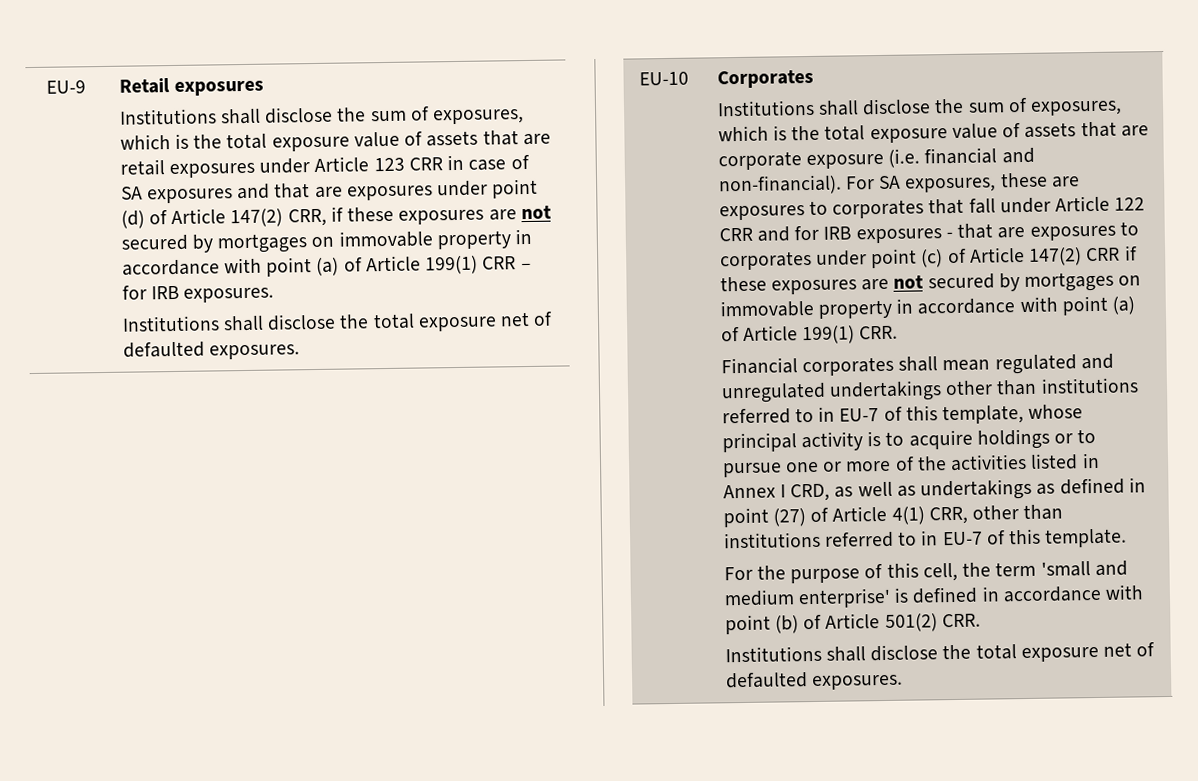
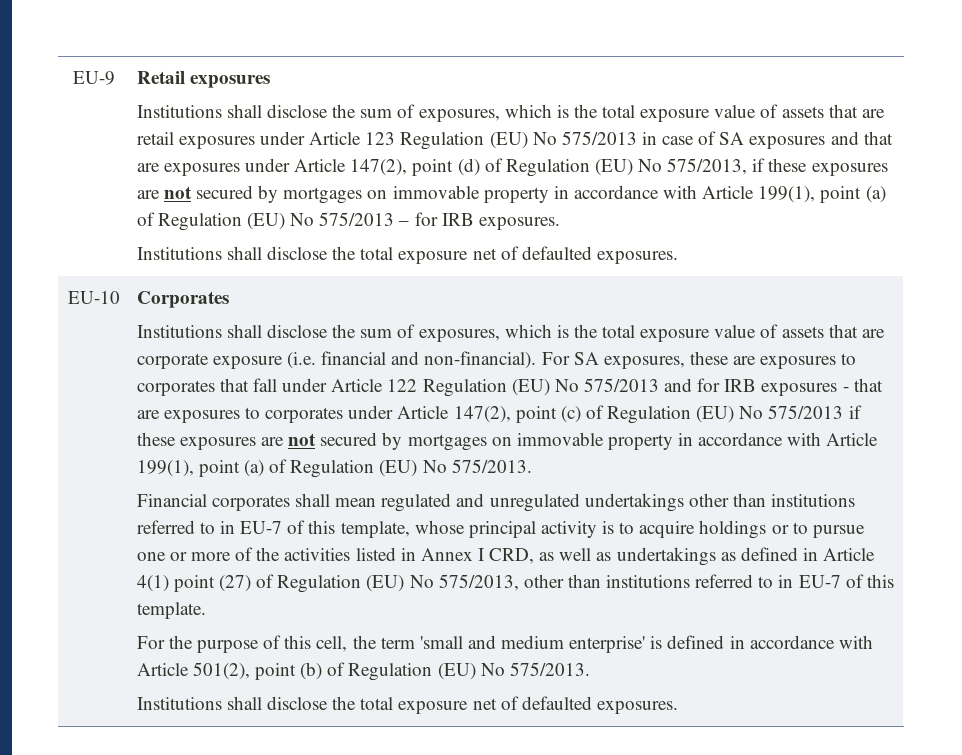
- Institutions shall disclose the sum of exposures, which is the total exposure value of assets that are retail exposures under Article 123 CRR in case of SA exposures and that are exposures under point (d) of Article 147(2) CRR, if these exposures are not secured by mortgages on immovable property in accordance with point (a) of Article 199(1) CRR – for IRB exposures.
+ Institutions shall disclose the sum of exposures, which is the total exposure value of assets that are retail exposures under Article 123 Regulation (EU) No 575/2013 in case of SA exposures and that are exposures under Article 147(2), point (d) of Regulation (EU) No 575/2013, if these exposures are not secured by mortgages on immovable property in accordance with Article 199(1), point (a) of Regulation (EU) No 575/2013 – for IRB exposures.
- For SA exposures, these are exposures to corporates that fall under Article 122 CRR and for IRB exposures - that are exposures to corporates under point (c) of Article 147(2) CRR if these exposures are not secured by mortgages on immovable property in accordance with point (a) of Article 199(1) CRR.
+ For SA exposures, these are exposures to corporates that fall under Article 122 Regulation (EU) No 575/2013 and for IRB exposures - that are exposures to corporates under Article 147(2), point (c) of Regulation (EU) No 575/2013 if these exposures are not secured by mortgages on immovable property in accordance with Article 199(1), point (a) of Regulation (EU) No 575/2013.
- Financial corporates shall mean regulated and unregulated undertakings other than institutions referred to in EU-7 of this template, whose principal activity is to acquire holdings or to pursue one or more of the activities listed in Annex I CRD, as well as undertakings as defined in point (27) of Article 4(1) CRR, other than institutions referred to in EU-7 of this template.
+ Financial corporates shall mean regulated and unregulated undertakings other than institutions referred to in EU-7 of this template, whose principal activity is to acquire holdings or to pursue one or more of the activities listed in Annex I CRD, as well as undertakings as defined in Article 4(1) point (27) of Regulation (EU) No 575/2013, other than institutions referred to in EU-7 of this template.
- For the purpose of this cell, the term 'small and medium enterprise' is defined in accordance with point (b) of Article 501(2) CRR.
+ For the purpose of this cell, the term 'small and medium enterprise' is defined in accordance with Article 501(2), point (b) of Regulation (EU) No 575/2013.

